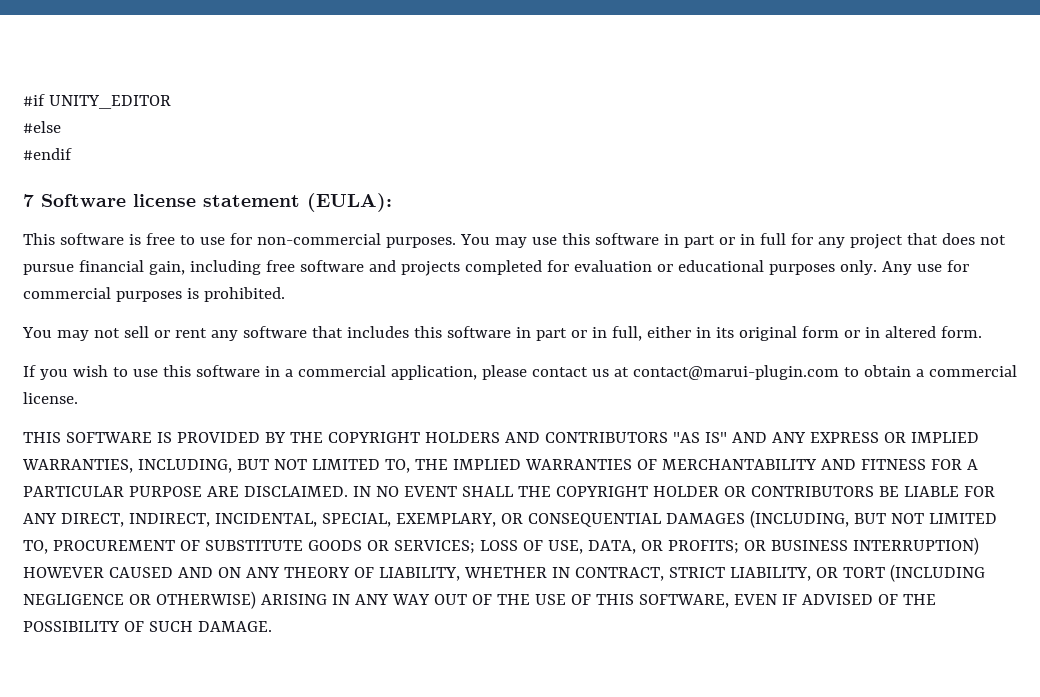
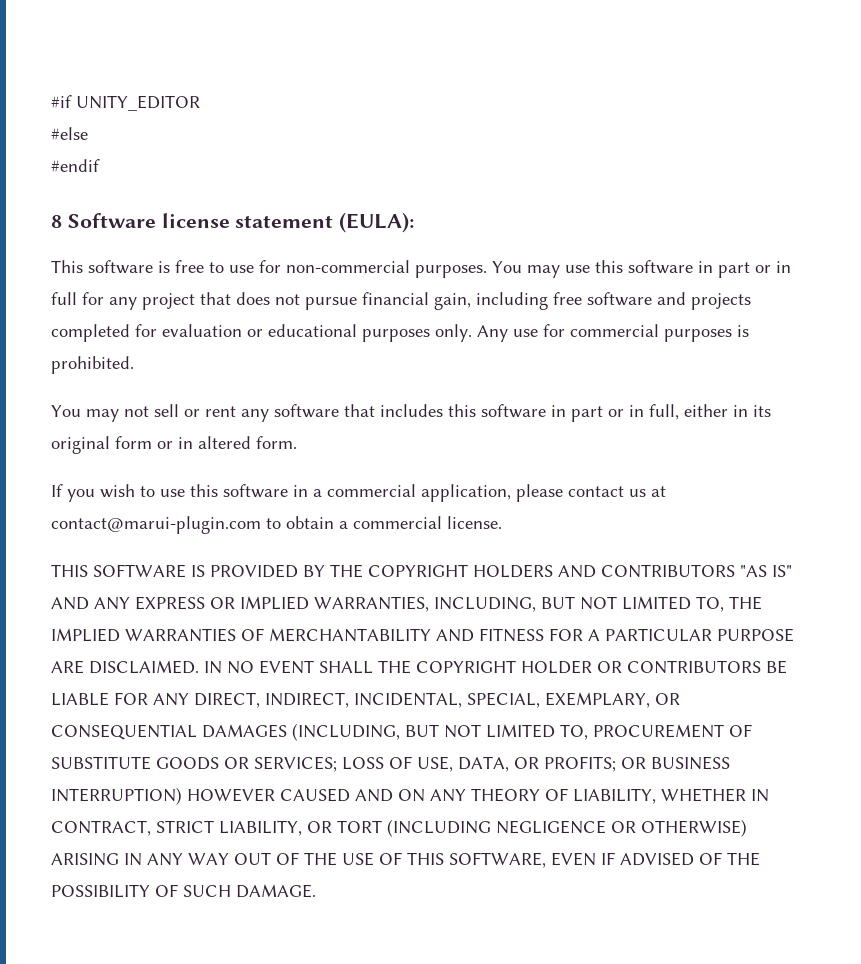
- 7 Software license statement (EULA):
+ 8 Software license statement (EULA):

